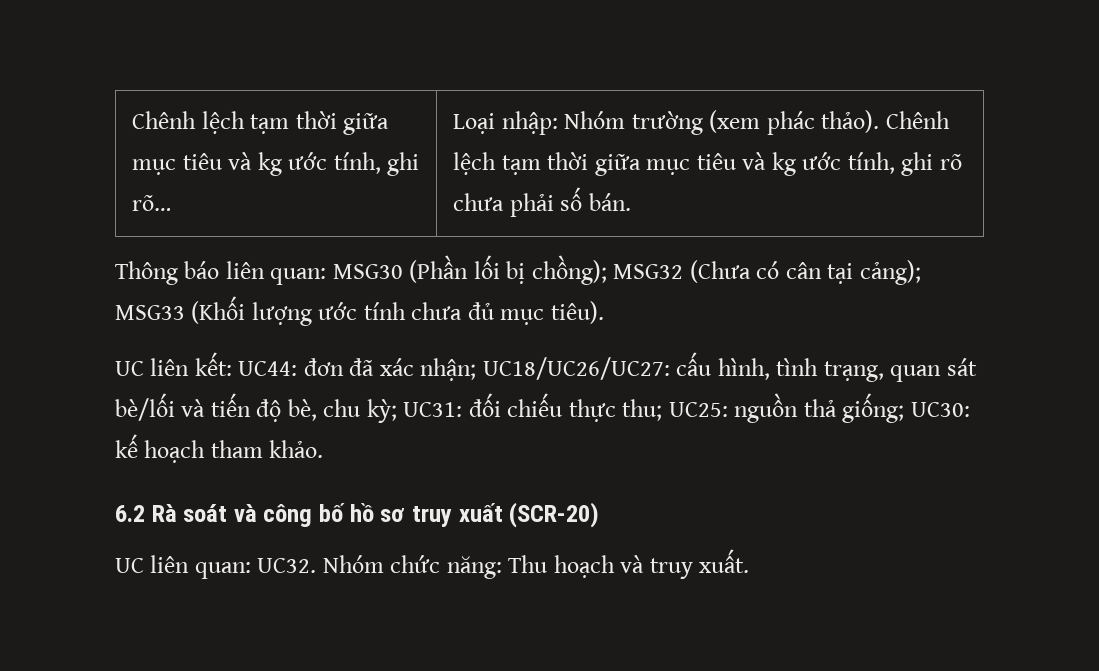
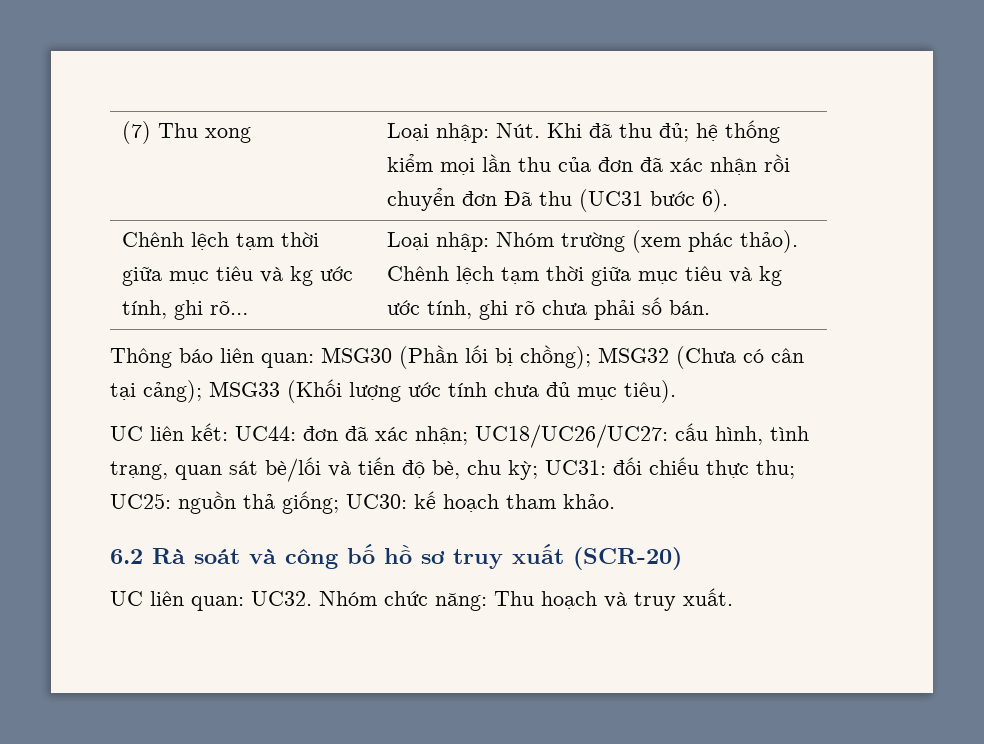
+ (7) Thu xong | Loại nhập: Nút. Khi đã thu đủ; hệ thống kiểm mọi lần thu của đơn đã xác nhận rồi chuyển đơn Đã thu (UC31 bước 6).

